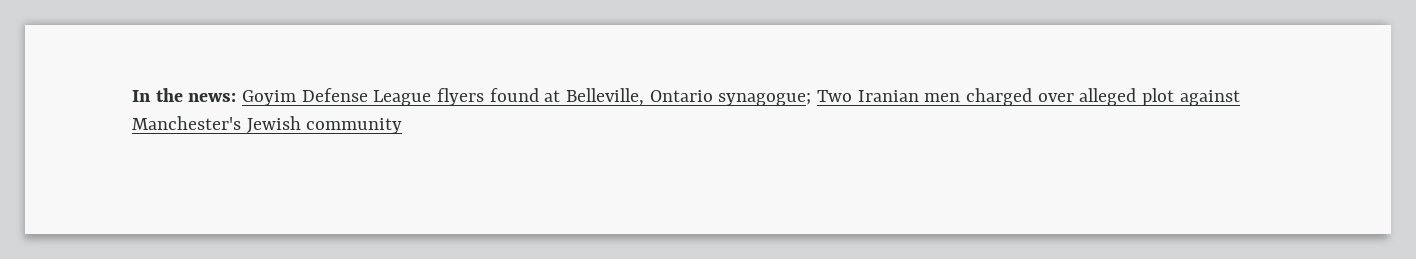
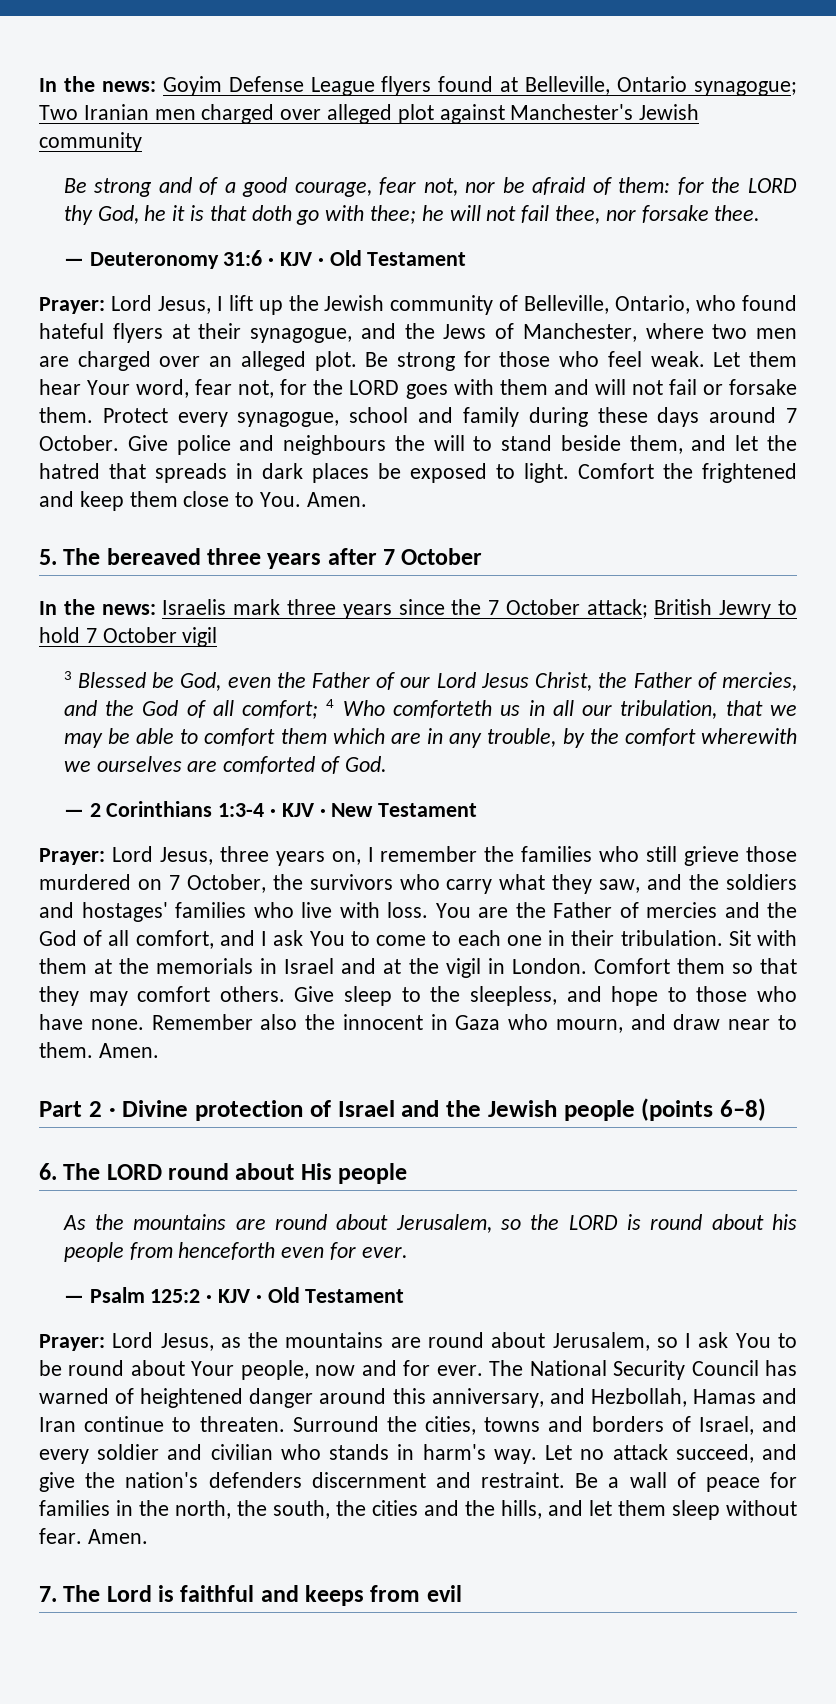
+ Be strong and of a good courage, fear not, nor be afraid of them: for the LORD thy God, he it is that doth go with thee; he will not fail thee, nor forsake thee.
+ — Deuteronomy 31:6 · KJV · Old Testament
+ Prayer: Lord Jesus, I lift up the Jewish community of Belleville, Ontario, who found hateful flyers at their synagogue, and the Jews of Manchester, where two men are charged over an alleged plot. Be strong for those who feel weak. Let them hear Your word, fear not, for the LORD goes with them and will not fail or forsake them. Protect every synagogue, school and family during these days around 7 October. Give police and neighbours the will to stand beside them, and let the hatred that spreads in dark places be exposed to light. Comfort the frightened and keep them close to You. Amen.
+ 5. The bereaved three years after 7 October
+ In the news: Israelis mark three years since the 7 October attack; British Jewry to hold 7 October vigil
+ 3 Blessed be God, even the Father of our Lord Jesus Christ, the Father of mercies, and the God of all comfort; 4 Who comforteth us in all our tribulation, that we may be able to comfort them which are in any trouble, by the comfort wherewith we ourselves are comforted of God.
+ — 2 Corinthians 1:3-4 · KJV · New Testament
+ Prayer: Lord Jesus, three years on, I remember the families who still grieve those murdered on 7 October, the survivors who carry what they saw, and the soldiers and hostages' families who live with loss. You are the Father of mercies and the God of all comfort, and I ask You to come to each one in their tribulation. Sit with them at the memorials in Israel and at the vigil in London. Comfort them so that they may comfort others. Give sleep to the sleepless, and hope to those who have none. Remember also the innocent in Gaza who mourn, and draw near to them. Amen.
+ Part 2 · Divine protection of Israel and the Jewish people (points 6–8)
+ 6. The LORD round about His people
+ As the mountains are round about Jerusalem, so the LORD is round about his people from henceforth even for ever.
+ — Psalm 125:2 · KJV · Old Testament
+ Prayer: Lord Jesus, as the mountains are round about Jerusalem, so I ask You to be round about Your people, now and for ever. The National Security Council has warned of heightened danger around this anniversary, and Hezbollah, Hamas and Iran continue to threaten. Surround the cities, towns and borders of Israel, and every soldier and civilian who stands in harm's way. Let no attack succeed, and give the nation's defenders discernment and restraint. Be a wall of peace for families in the north, the south, the cities and the hills, and let them sleep without fear. Amen.
+ 7. The Lord is faithful and keeps from evil

